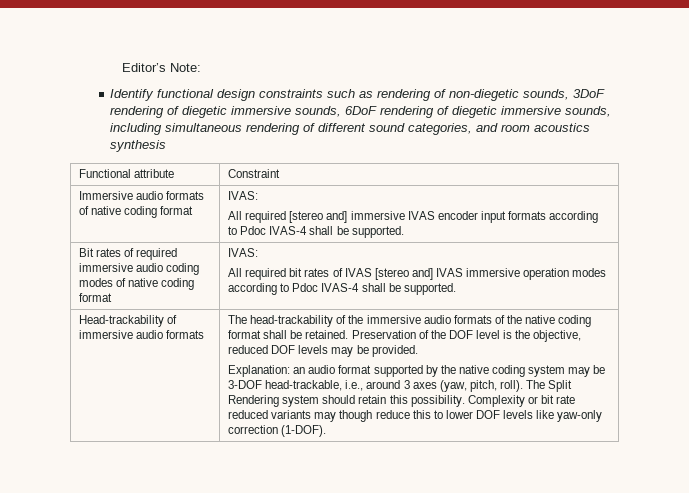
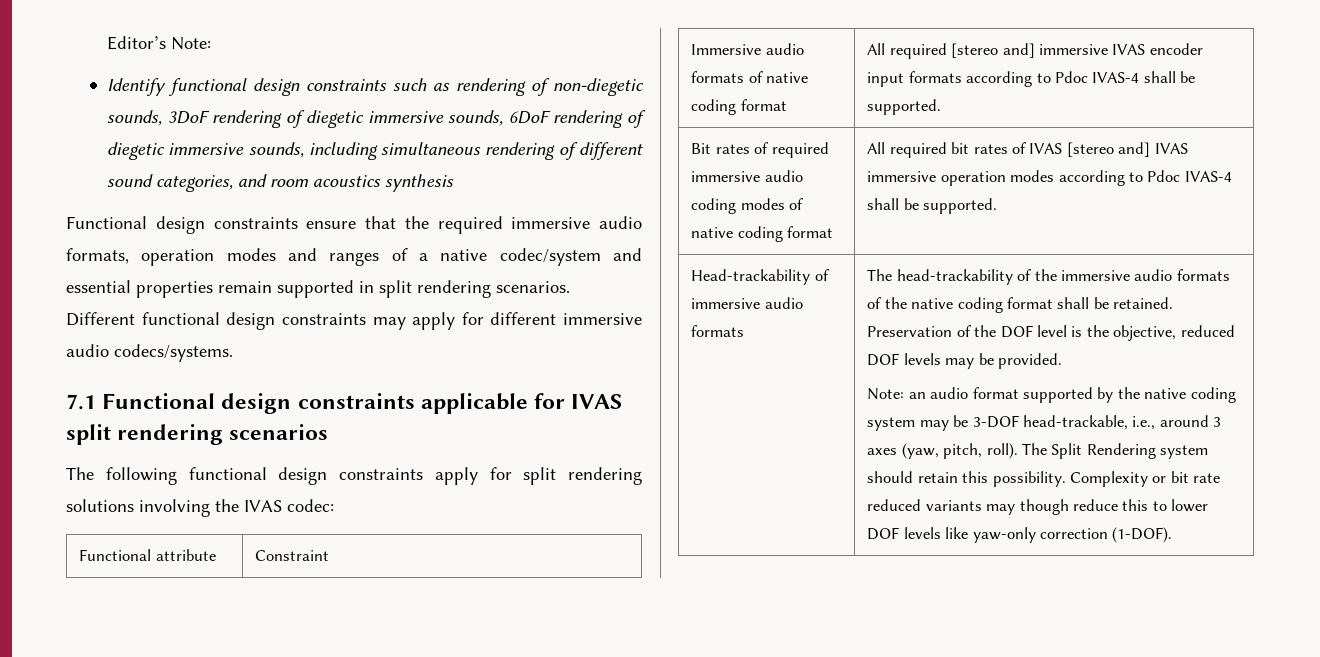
+ Functional design constraints ensure that the required immersive audio formats, operation modes and ranges of a native codec/system and essential properties remain supported in split rendering scenarios. Different functional design constraints may apply for different immersive audio codecs/systems.
+ 7.1 Functional design constraints applicable for IVAS split rendering scenarios
+ The following functional design constraints apply for split rendering solutions involving the IVAS codec:
- Immersive audio formats of native coding format | IVAS:
- All required [stereo and] immersive IVAS encoder input formats according to Pdoc IVAS-4 shall be supported.
+ Immersive audio formats of native coding format | All required [stereo and] immersive IVAS encoder input formats according to Pdoc IVAS-4 shall be supported.
- Bit rates of required immersive audio coding modes of native coding format | IVAS:
- All required bit rates of IVAS [stereo and] IVAS immersive operation modes according to Pdoc IVAS-4 shall be supported.
+ Bit rates of required immersive audio coding modes of native coding format | All required bit rates of IVAS [stereo and] IVAS immersive operation modes according to Pdoc IVAS-4 shall be supported.
- Explanation: an audio format supported by the native coding system may be 3-DOF head-trackable, i.e., around 3 axes (yaw, pitch, roll).
+ Note: an audio format supported by the native coding system may be 3-DOF head-trackable, i.e., around 3 axes (yaw, pitch, roll).

